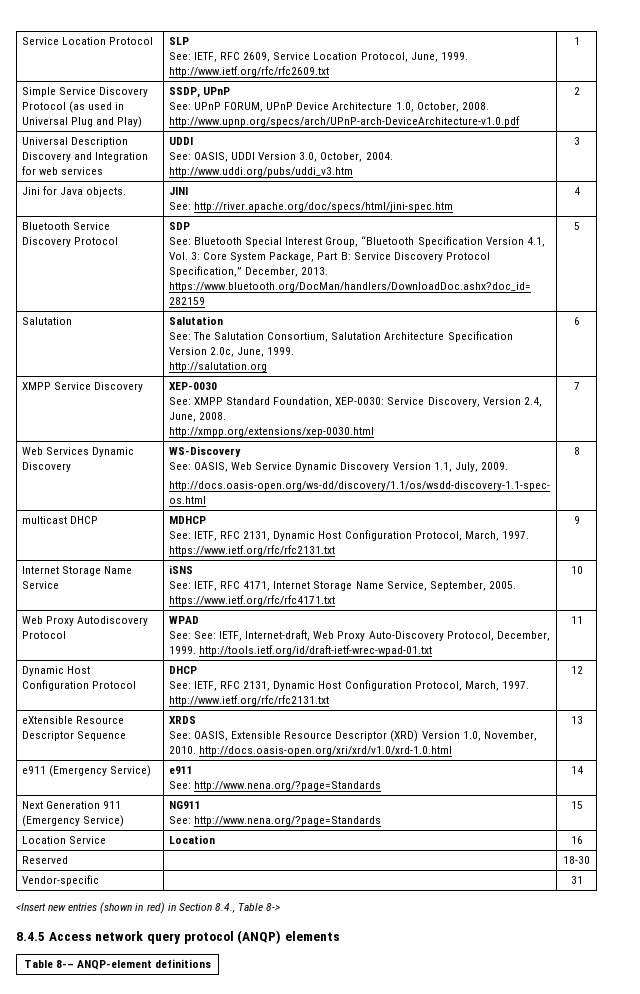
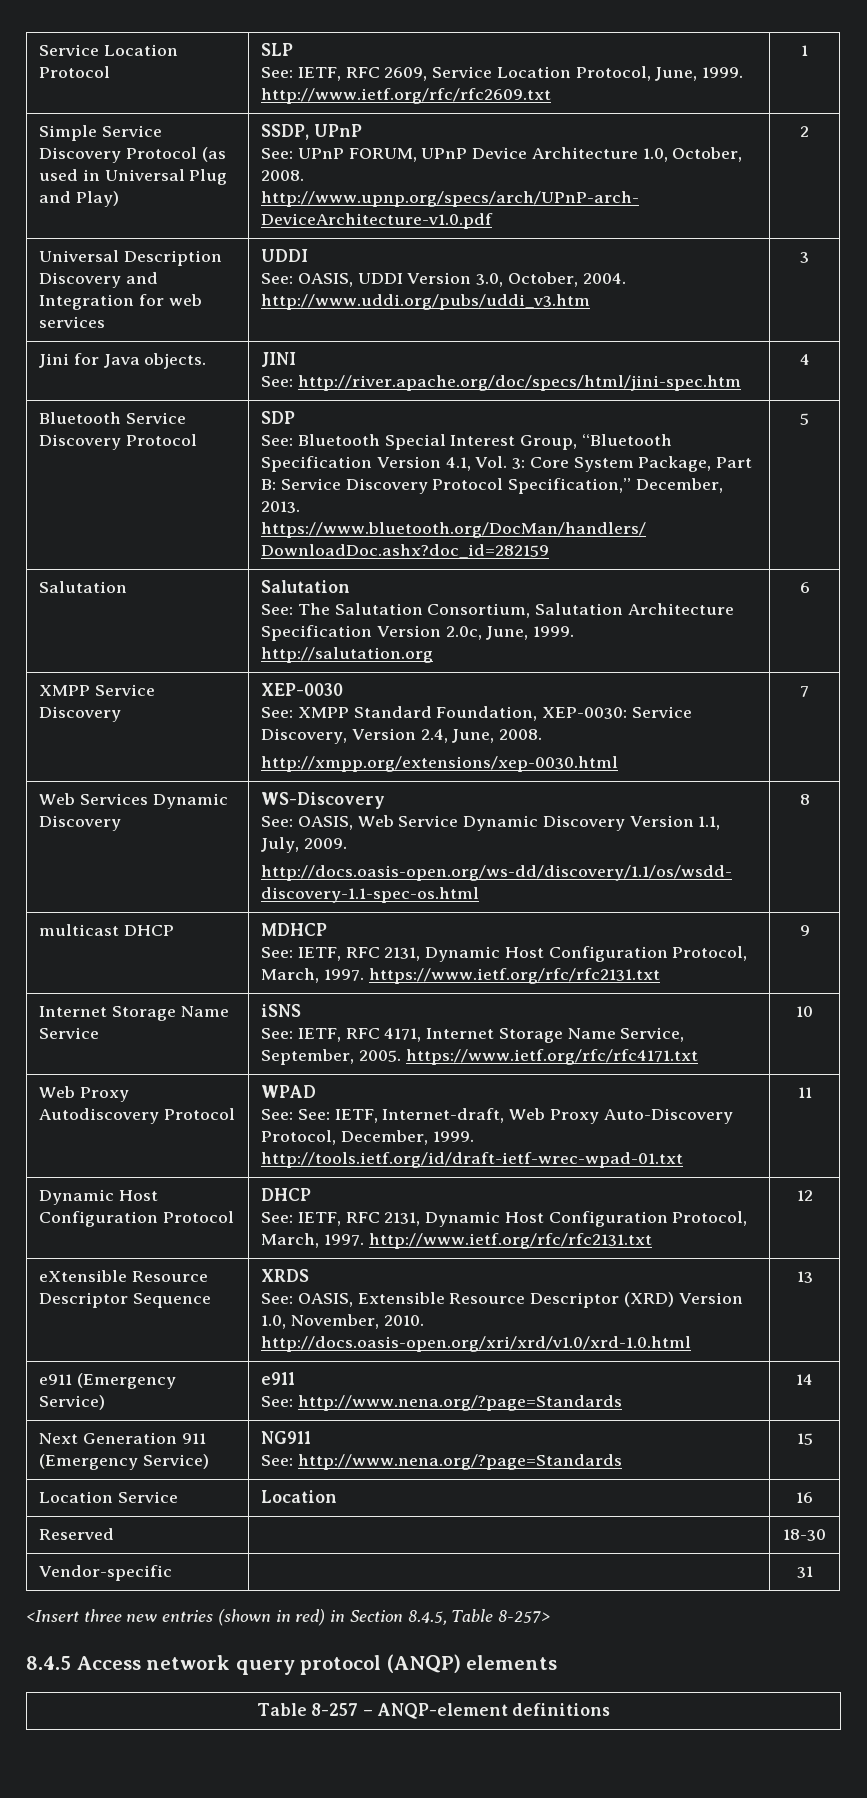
- <Insert new entries (shown in red) in Section 8.4., Table 8->
+ <Insert three new entries (shown in red) in Section 8.4.5, Table 8-257>
- Table 8-– ANQP-element definitions
+ Table 8-257 – ANQP-element definitions

